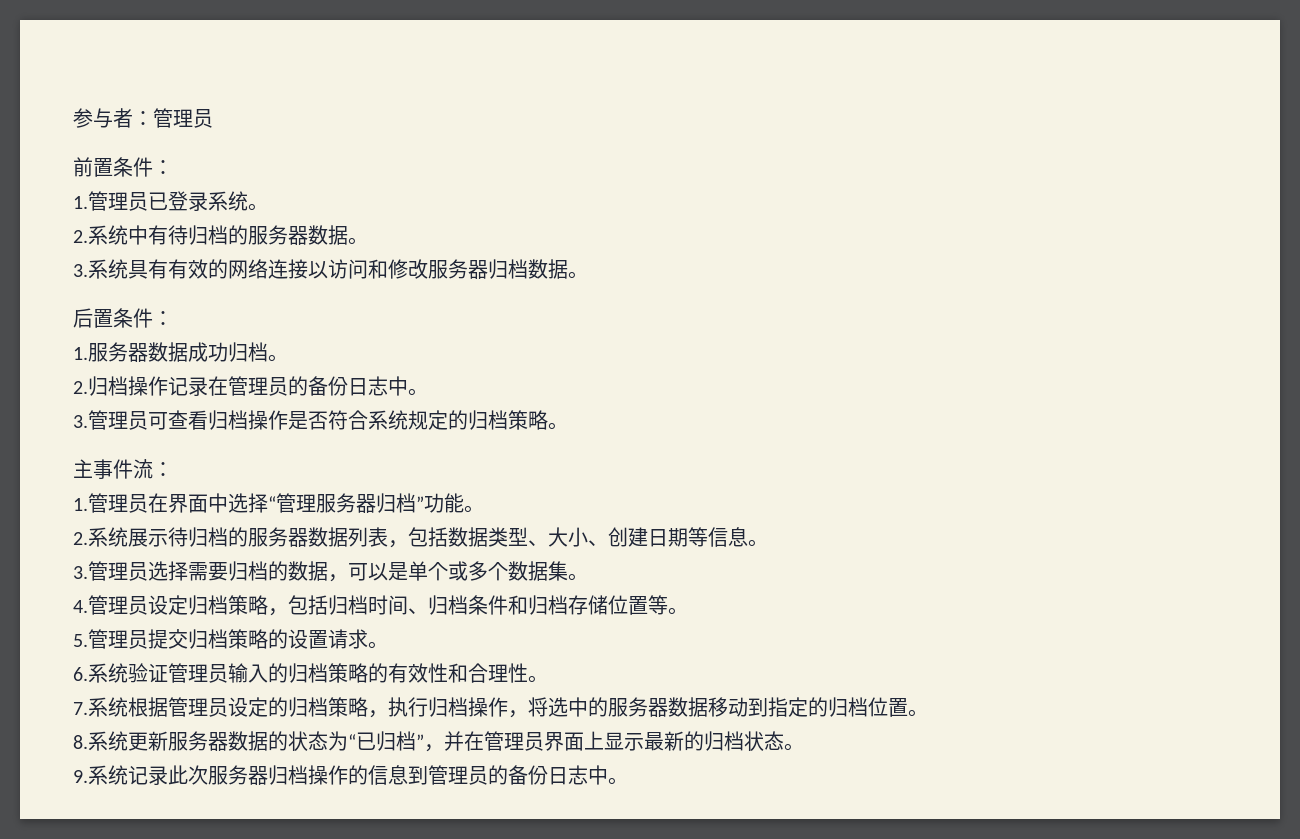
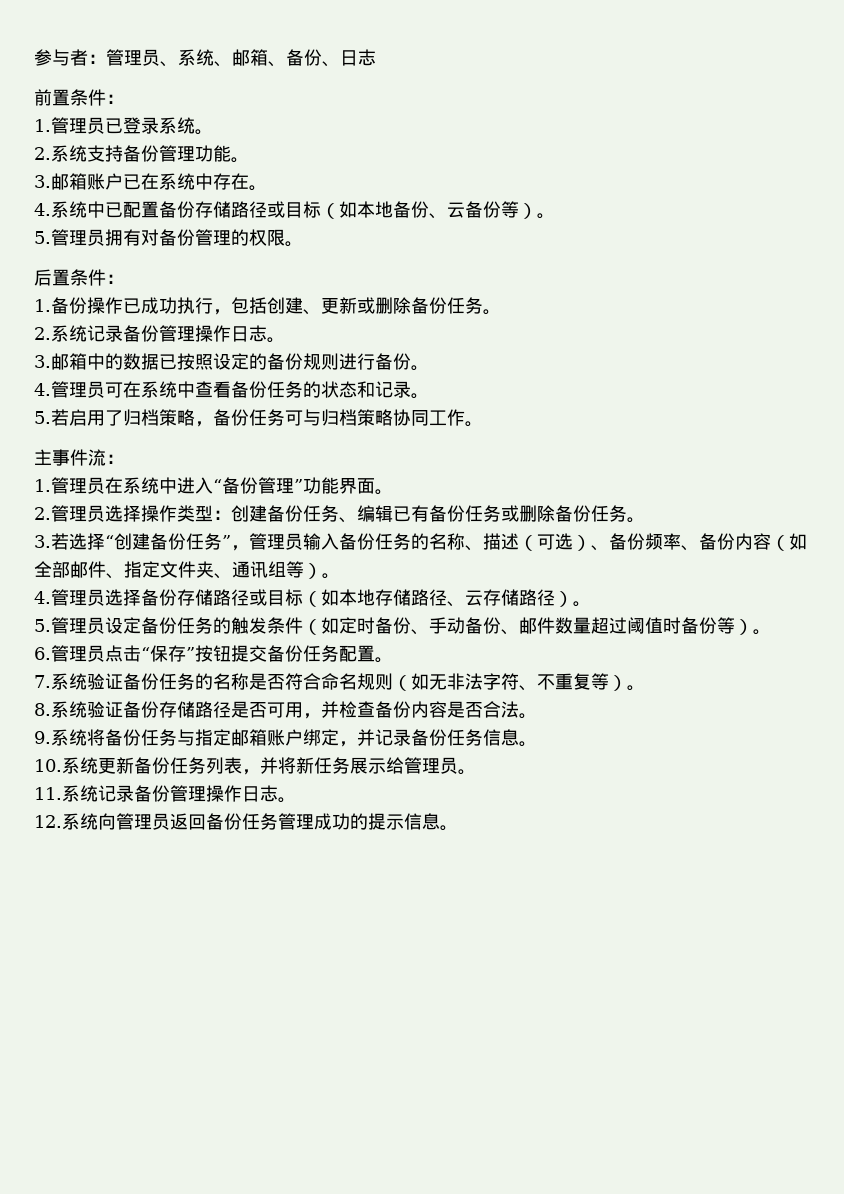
- 参与者：管理员
+ 参与者：管理员、系统、邮箱、备份、日志
- 2.系统中有待归档的服务器数据。
- 3.系统具有有效的网络连接以访问和修改服务器归档数据。
+ 2.系统支持备份管理功能。
+ 3.邮箱账户已在系统中存在。
+ 4.系统中已配置备份存储路径或目标（如本地备份、云备份等）。
+ 5.管理员拥有对备份管理的权限。
  后置条件：
- 1.服务器数据成功归档。
- 2.归档操作记录在管理员的备份日志中。
- 3.管理员可查看归档操作是否符合系统规定的归档策略。
+ 1.备份操作已成功执行，包括创建、更新或删除备份任务。
+ 2.系统记录备份管理操作日志。
+ 3.邮箱中的数据已按照设定的备份规则进行备份。
+ 4.管理员可在系统中查看备份任务的状态和记录。
+ 5.若启用了归档策略，备份任务可与归档策略协同工作。
- 1.管理员在界面中选择“管理服务器归档”功能。
- 2.系统展示待归档的服务器数据列表，包括数据类型、大小、创建日期等信息。
- 3.管理员选择需要归档的数据，可以是单个或多个数据集。
- 4.管理员设定归档策略，包括归档时间、归档条件和归档存储位置等。
- 5.管理员提交归档策略的设置请求。
- 6.系统验证管理员输入的归档策略的有效性和合理性。
- 7.系统根据管理员设定的归档策略，执行归档操作，将选中的服务器数据移动到指定的归档位置。
- 8.系统更新服务器数据的状态为“已归档”，并在管理员界面上显示最新的归档状态。
- 9.系统记录此次服务器归档操作的信息到管理员的备份日志中。
+ 1.管理员在系统中进入“备份管理”功能界面。
+ 2.管理员选择操作类型：创建备份任务、编辑已有备份任务或删除备份任务。
+ 3.若选择“创建备份任务”，管理员输入备份任务的名称、描述（可选）、备份频率、备份内容（如全部邮件、指定文件夹、通讯组等）。
+ 4.管理员选择备份存储路径或目标（如本地存储路径、云存储路径）。
+ 5.管理员设定备份任务的触发条件（如定时备份、手动备份、邮件数量超过阈值时备份等）。
+ 6.管理员点击“保存”按钮提交备份任务配置。
+ 7.系统验证备份任务的名称是否符合命名规则（如无非法字符、不重复等）。
+ 8.系统验证备份存储路径是否可用，并检查备份内容是否合法。
+ 9.系统将备份任务与指定邮箱账户绑定，并记录备份任务信息。
+ 10.系统更新备份任务列表，并将新任务展示给管理员。
+ 11.系统记录备份管理操作日志。
+ 12.系统向管理员返回备份任务管理成功的提示信息。

